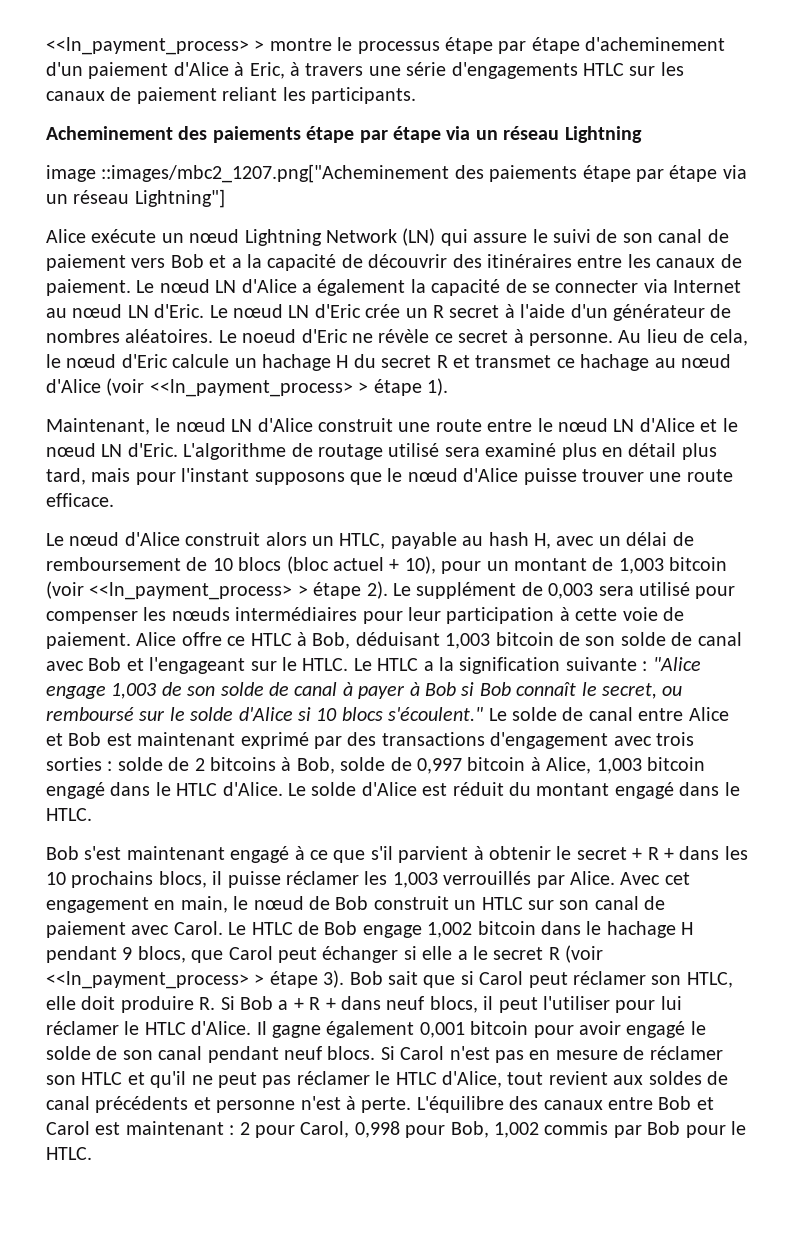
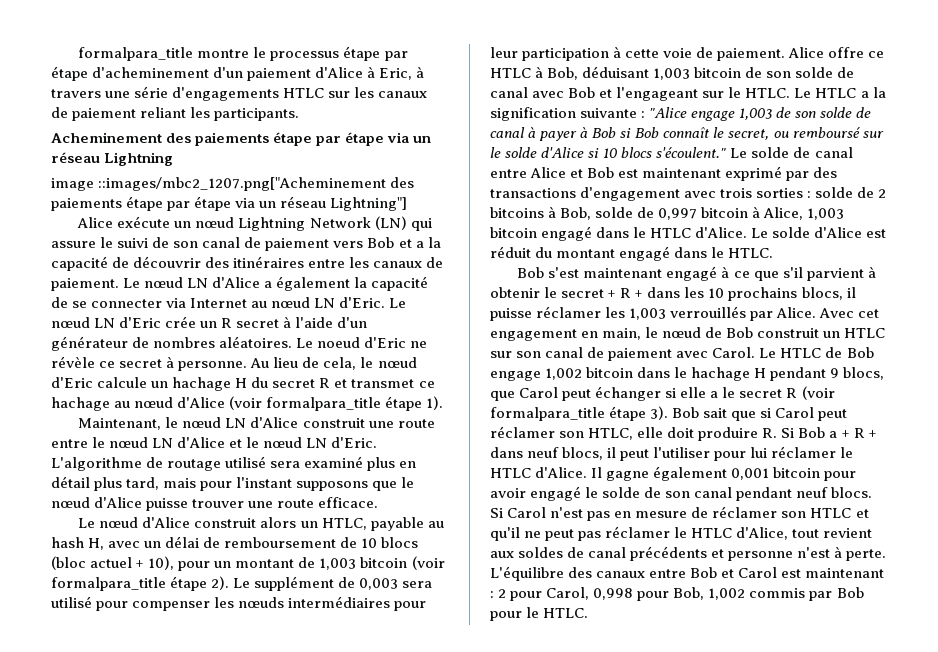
- <<ln_payment_process> > montre le processus étape par étape d'acheminement d'un paiement d'Alice à Eric, à travers une série d'engagements HTLC sur les canaux de paiement reliant les participants.
+ formalpara_title montre le processus étape par étape d'acheminement d'un paiement d'Alice à Eric, à travers une série d'engagements HTLC sur les canaux de paiement reliant les participants.
- Au lieu de cela, le nœud d'Eric calcule un hachage H du secret R et transmet ce hachage au nœud d'Alice (voir <<ln_payment_process> > étape 1).
+ Au lieu de cela, le nœud d'Eric calcule un hachage H du secret R et transmet ce hachage au nœud d'Alice (voir formalpara_title étape 1).
- Le nœud d'Alice construit alors un HTLC, payable au hash H, avec un délai de remboursement de 10 blocs (bloc actuel + 10), pour un montant de 1,003 bitcoin (voir <<ln_payment_process> > étape 2).
+ Le nœud d'Alice construit alors un HTLC, payable au hash H, avec un délai de remboursement de 10 blocs (bloc actuel + 10), pour un montant de 1,003 bitcoin (voir formalpara_title étape 2).
- Le HTLC de Bob engage 1,002 bitcoin dans le hachage H pendant 9 blocs, que Carol peut échanger si elle a le secret R (voir <<ln_payment_process> > étape 3).
+ Le HTLC de Bob engage 1,002 bitcoin dans le hachage H pendant 9 blocs, que Carol peut échanger si elle a le secret R (voir formalpara_title étape 3).

